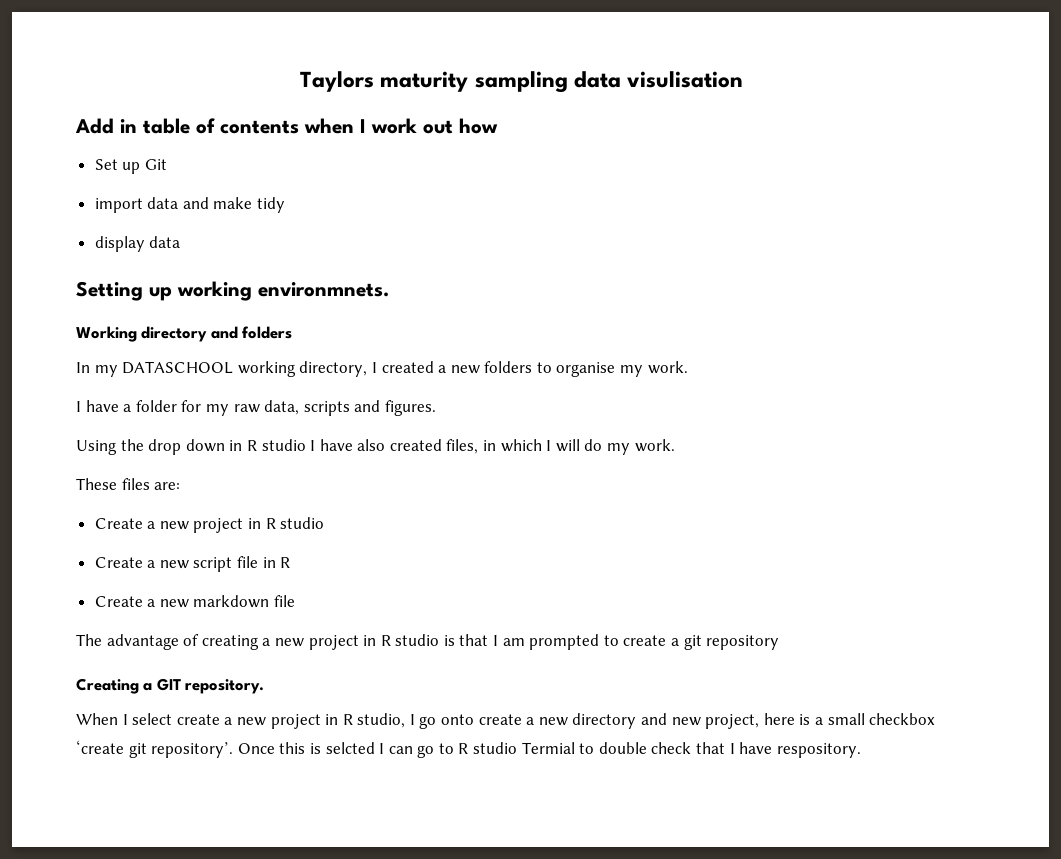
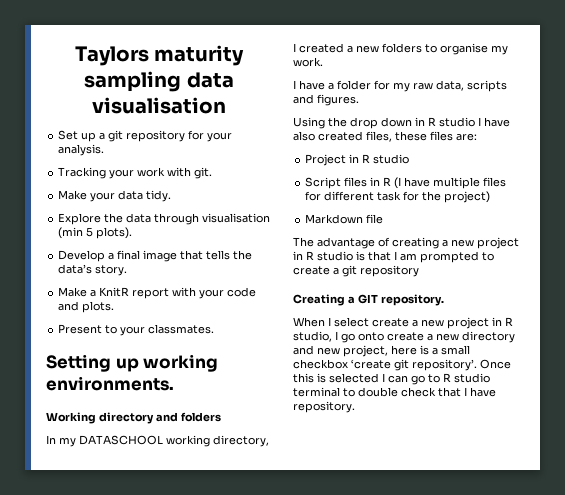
- Taylors maturity sampling data visulisation
- Add in table of contents when I work out how
- Set up Git
- import data and make tidy
- display data
+ Taylors maturity sampling data visualisation
+ Set up a git repository for your analysis.
+ Tracking your work with git.
+ Make your data tidy.
+ Explore the data through visualisation (min 5 plots).
+ Develop a final image that tells the data’s story.
+ Make a KnitR report with your code and plots.
+ Present to your classmates.
- Setting up working environmnets.
+ Setting up working environments.
- Using the drop down in R studio I have also created files, in which I will do my work.
- These files are:
- Create a new project in R studio
- Create a new script file in R
- Create a new markdown file
+ Using the drop down in R studio I have also created files, these files are:
+ Project in R studio
+ Script files in R (I have multiple files for different task for the project)
+ Markdown file
- Once this is selcted I can go to R studio Termial to double check that I have respository.
+ Once this is selected I can go to R studio terminal to double check that I have repository.

